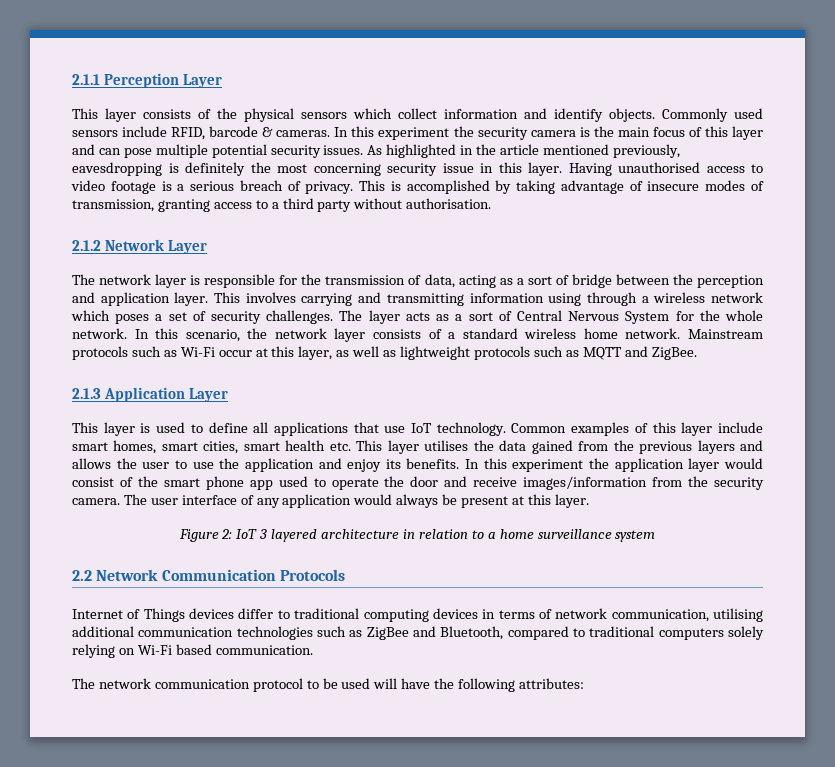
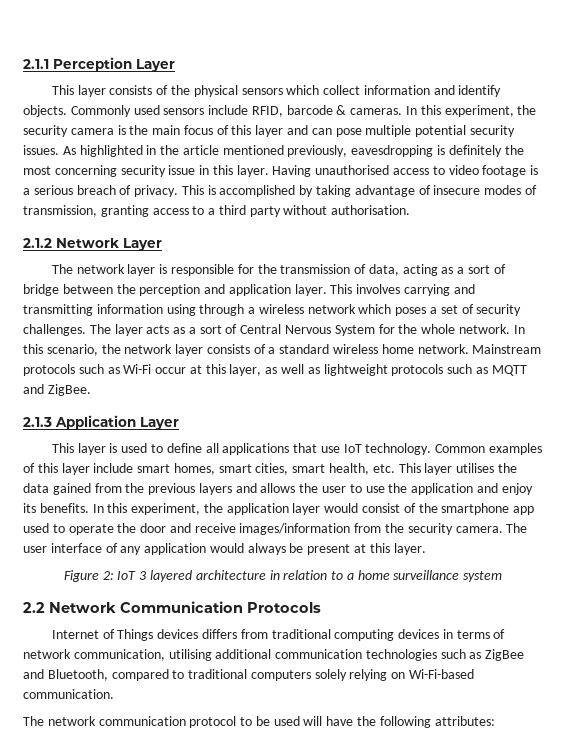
- In this experiment the security camera is the main focus of this layer and can pose multiple potential security issues.
+ In this experiment, the security camera is the main focus of this layer and can pose multiple potential security issues.
- Common examples of this layer include smart homes, smart cities, smart health etc. This layer utilises the data gained from the previous layers and allows the user to use the application and enjoy its benefits.
+ Common examples of this layer include smart homes, smart cities, smart health, etc. This layer utilises the data gained from the previous layers and allows the user to use the application and enjoy its benefits.
- In this experiment the application layer would consist of the smart phone app used to operate the door and receive images/information from the security camera.
+ In this experiment, the application layer would consist of the smartphone app used to operate the door and receive images/information from the security camera.
- Internet of Things devices differ to traditional computing devices in terms of network communication, utilising additional communication technologies such as ZigBee and Bluetooth, compared to traditional computers solely relying on Wi-Fi based communication.
+ Internet of Things devices differs from traditional computing devices in terms of network communication, utilising additional communication technologies such as ZigBee and Bluetooth, compared to traditional computers solely relying on Wi-Fi-based communication.

